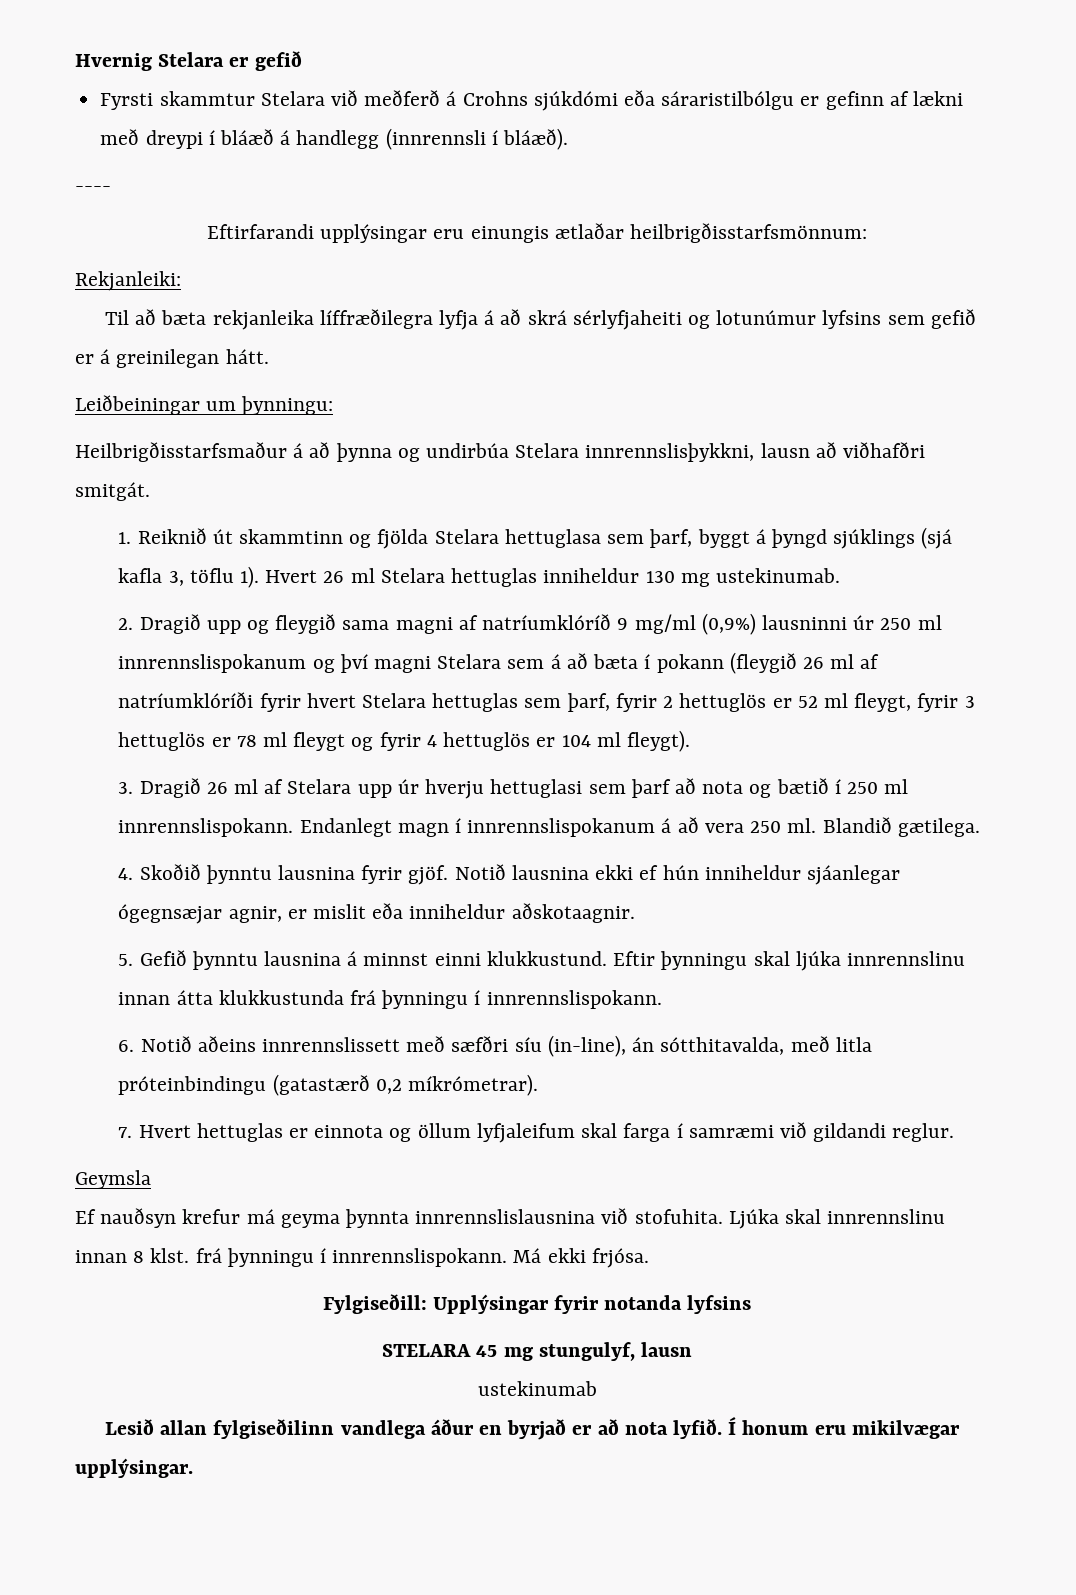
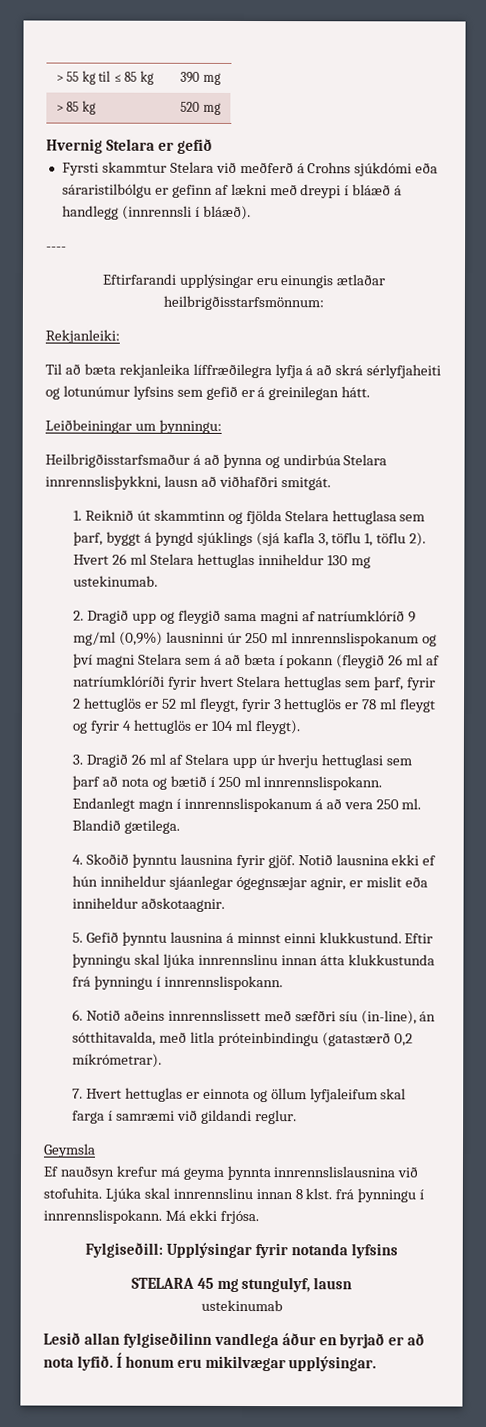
+ > 55 kg til ≤ 85 kg | 390 mg
+ > 85 kg | 520 mg
- 1. Reiknið út skammtinn og fjölda Stelara hettuglasa sem þarf, byggt á þyngd sjúklings (sjá kafla 3, töflu 1).
+ 1. Reiknið út skammtinn og fjölda Stelara hettuglasa sem þarf, byggt á þyngd sjúklings (sjá kafla 3, töflu 1, töflu 2).

